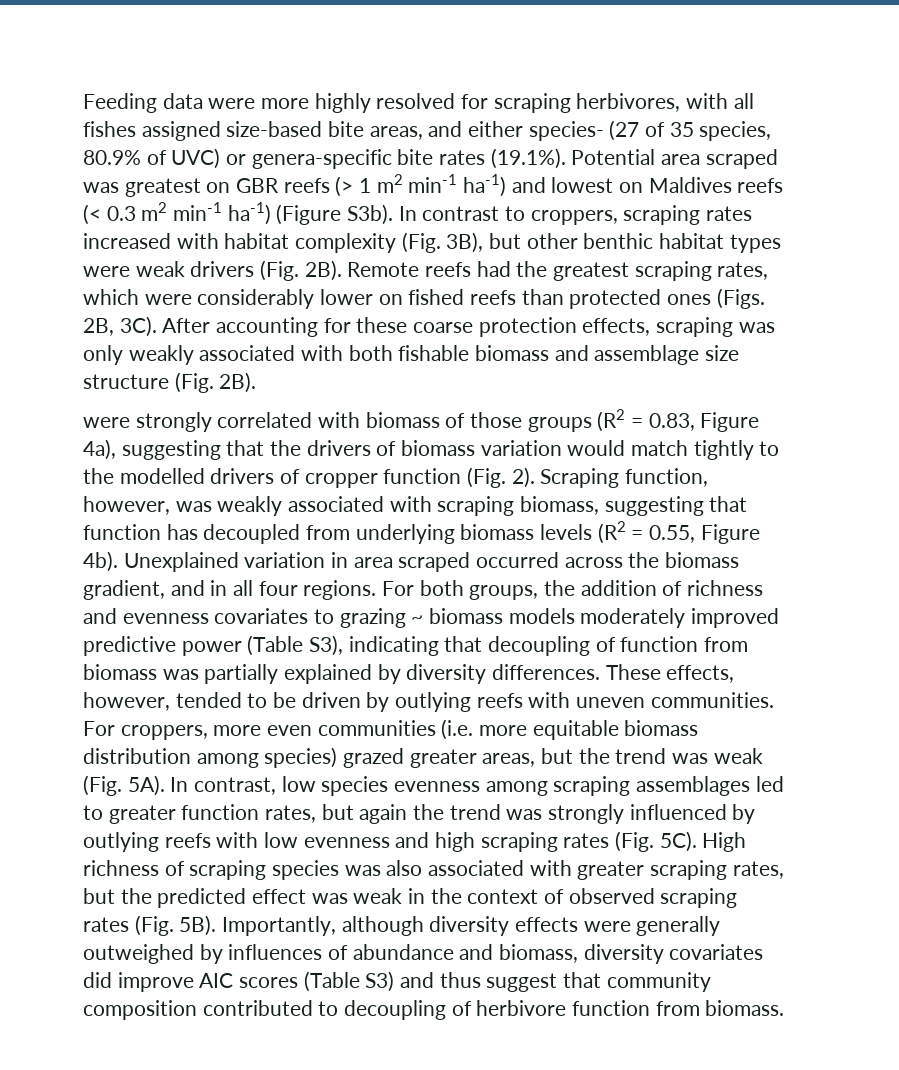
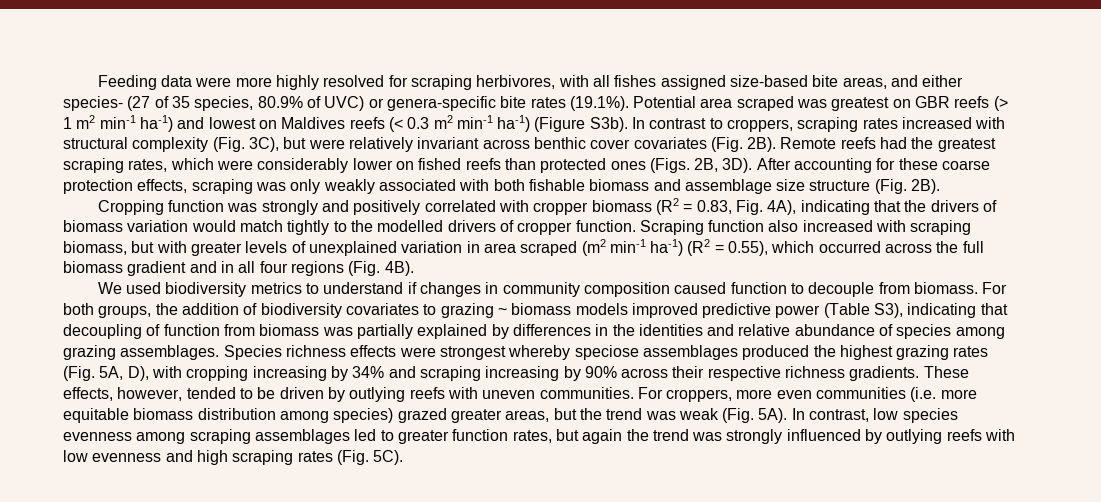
- In contrast to croppers, scraping rates increased with habitat complexity (Fig. 3B), but other benthic habitat types were weak drivers (Fig. 2B).
+ In contrast to croppers, scraping rates increased with structural complexity (Fig. 3C), but were relatively invariant across benthic cover covariates (Fig. 2B).
- Remote reefs had the greatest scraping rates, which were considerably lower on fished reefs than protected ones (Figs. 2B, 3C).
+ Remote reefs had the greatest scraping rates, which were considerably lower on fished reefs than protected ones (Figs. 2B, 3D).
- were strongly correlated with biomass of those groups (R2 = 0.83, Figure 4a), suggesting that the drivers of biomass variation would match tightly to the modelled drivers of cropper function (Fig. 2). Scraping function, however, was weakly associated with scraping biomass, suggesting that function has decoupled from underlying biomass levels (R2 = 0.55, Figure 4b). Unexplained variation in area scraped occurred across the biomass gradient, and in all four regions.
+ Cropping function was strongly and positively correlated with cropper biomass (R2 = 0.83, Fig. 4A), indicating that the drivers of biomass variation would match tightly to the modelled drivers of cropper function. Scraping function also increased with scraping biomass, but with greater levels of unexplained variation in area scraped (m2 min-1 ha-1) (R2 = 0.55), which occurred across the full biomass gradient and in all four regions (Fig. 4B).
+ We used biodiversity metrics to understand if changes in community composition caused function to decouple from biomass.
- For both groups, the addition of richness and evenness covariates to grazing ~ biomass models moderately improved predictive power (Table S3), indicating that decoupling of function from biomass was partially explained by diversity differences.
+ For both groups, the addition of biodiversity covariates to grazing ~ biomass models improved predictive power (Table S3), indicating that decoupling of function from biomass was partially explained by differences in the identities and relative abundance of species among grazing assemblages. Species richness effects were strongest whereby speciose assemblages produced the highest grazing rates (Fig. 5A, D), with cropping increasing by 34% and scraping increasing by 90% across their respective richness gradients.
- High richness of scraping species was also associated with greater scraping rates, but the predicted effect was weak in the context of observed scraping rates (Fig. 5B). Importantly, although diversity effects were generally outweighed by influences of abundance and biomass, diversity covariates did improve AIC scores (Table S3) and thus suggest that community composition contributed to decoupling of herbivore function from biomass.

